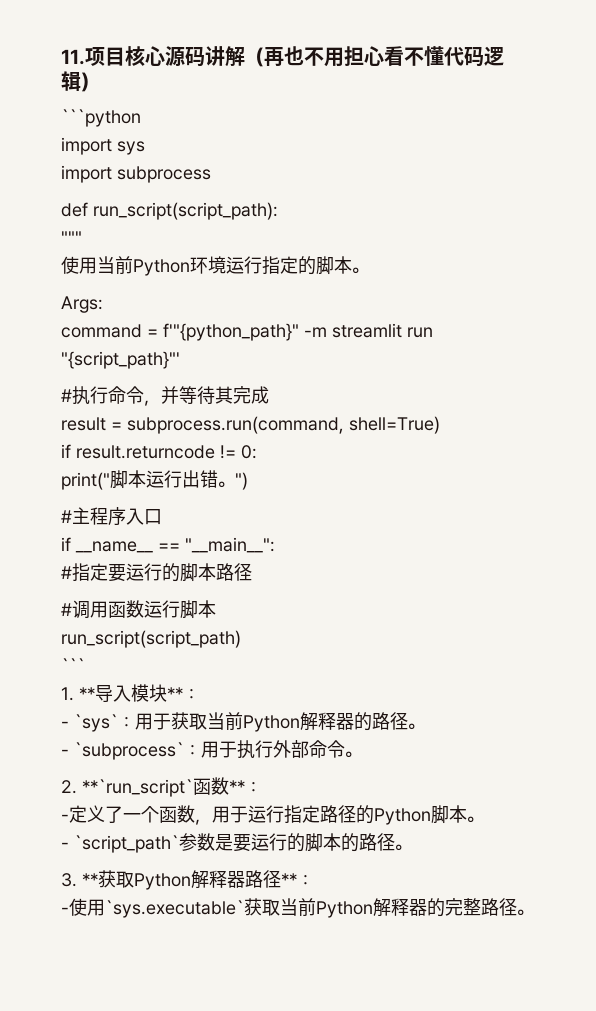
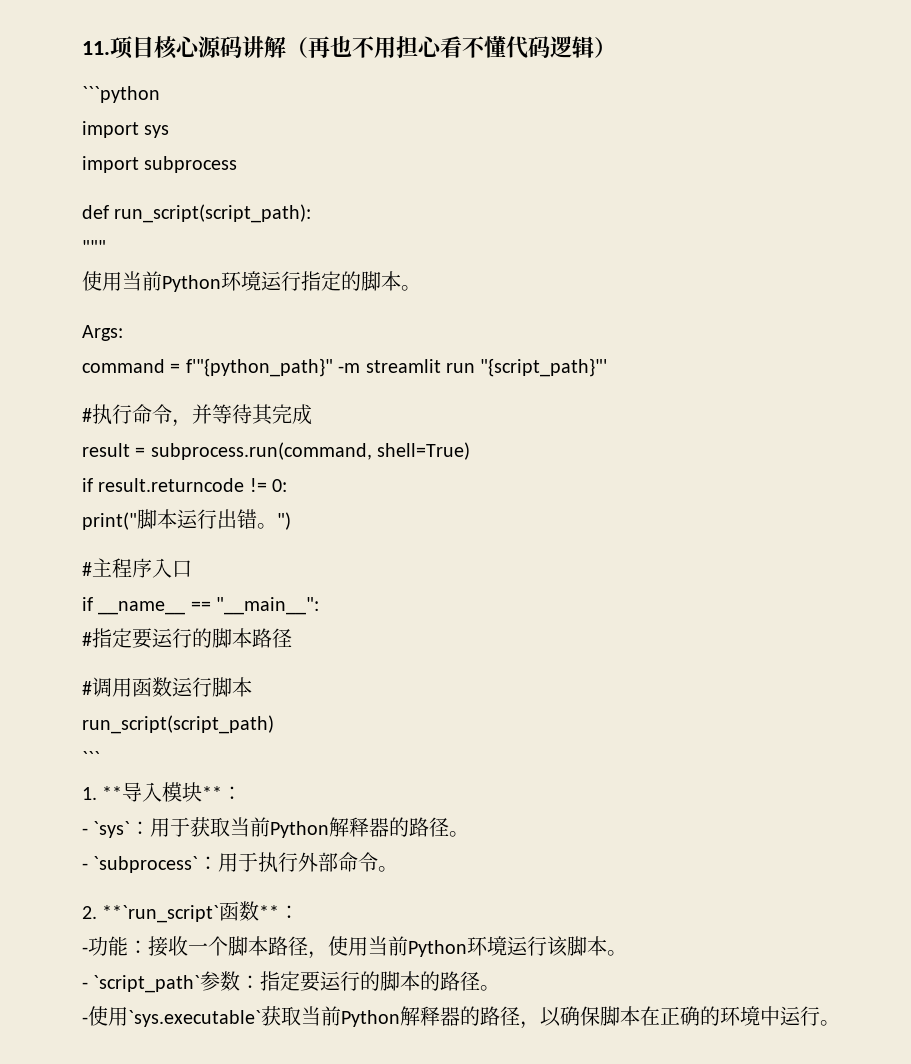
- -定义了一个函数，用于运行指定路径的Python脚本。
+ -功能：接收一个脚本路径，使用当前Python环境运行该脚本。
- - `script_path`参数是要运行的脚本的路径。
+ - `script_path`参数：指定要运行的脚本的路径。
- 3. **获取Python解释器路径**：
- -使用`sys.executable`获取当前Python解释器的完整路径。
+ -使用`sys.executable`获取当前Python解释器的路径，以确保脚本在正确的环境中运行。

